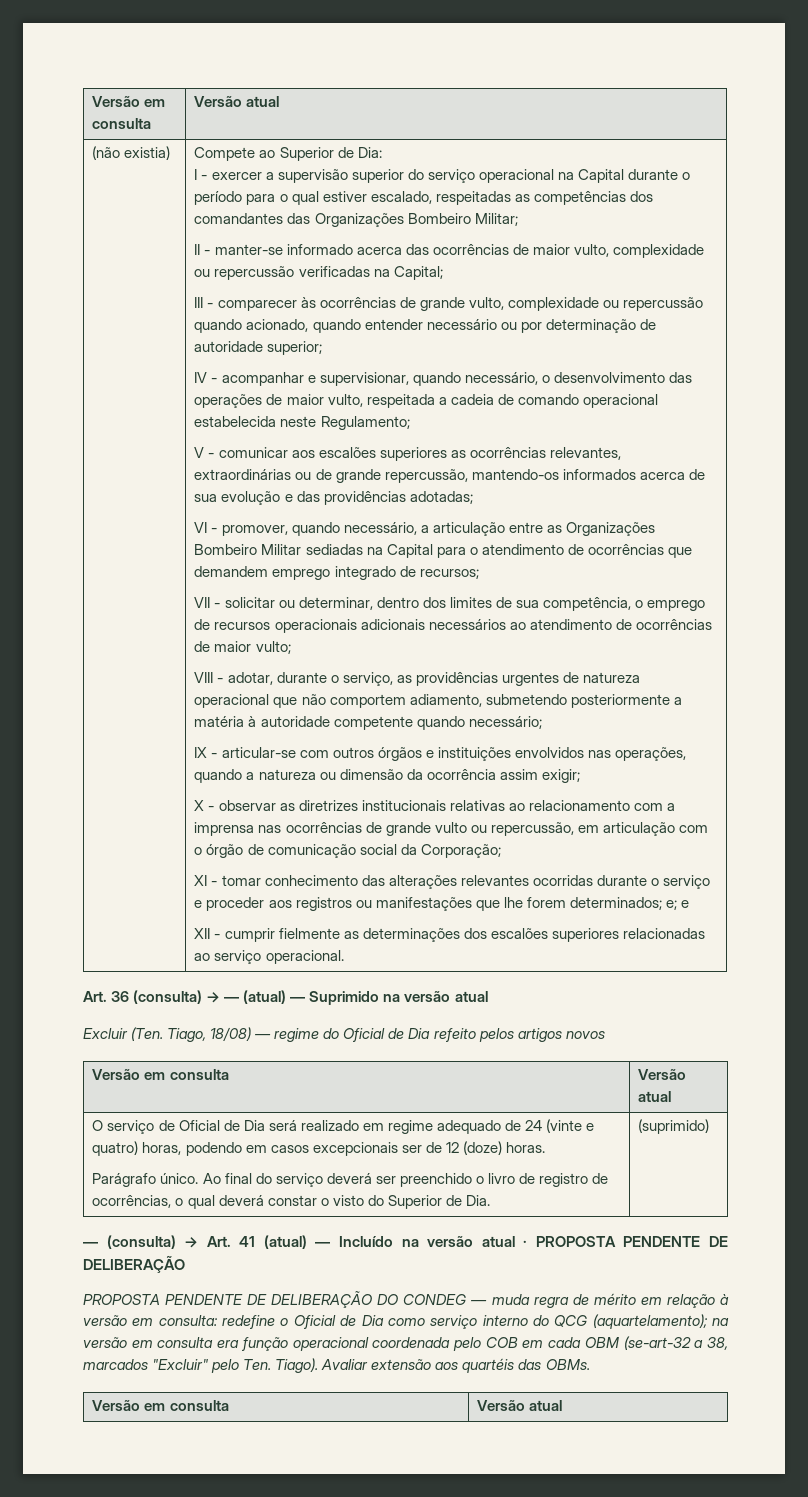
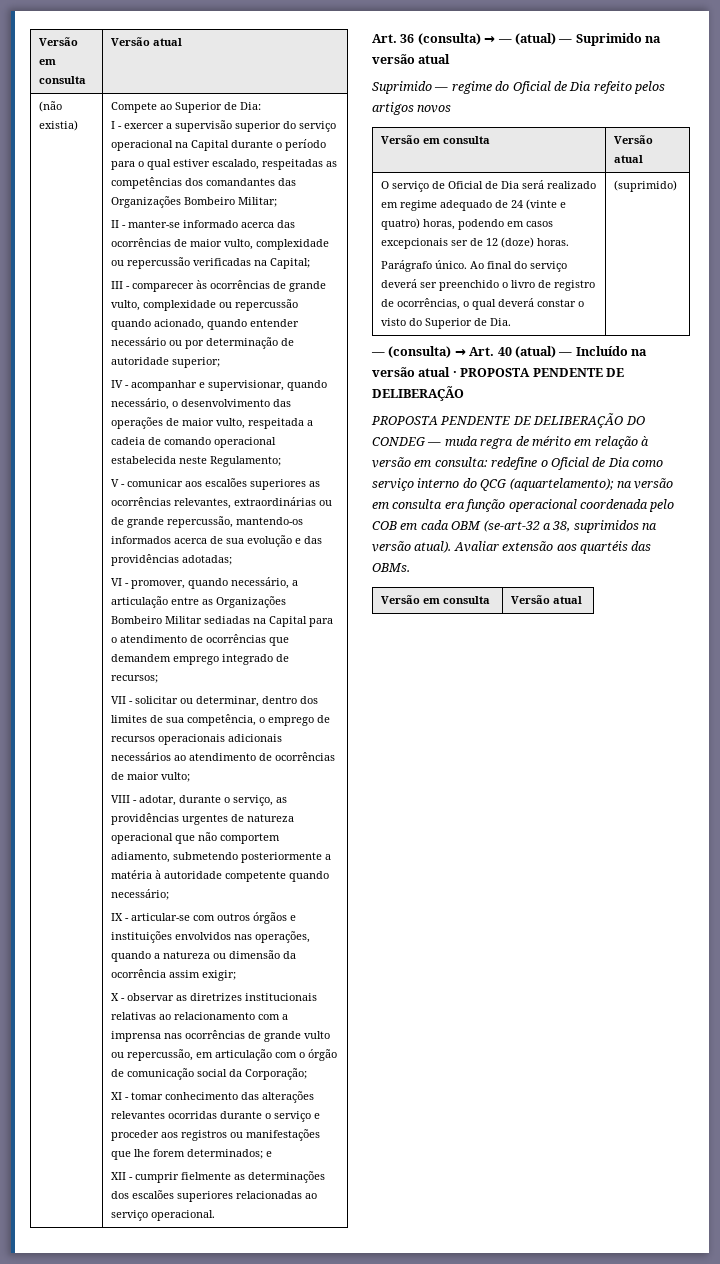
- XI - tomar conhecimento das alterações relevantes ocorridas durante o serviço e proceder aos registros ou manifestações que lhe forem determinados; e; e
+ XI - tomar conhecimento das alterações relevantes ocorridas durante o serviço e proceder aos registros ou manifestações que lhe forem determinados; e
- Excluir (Ten. Tiago, 18/08) — regime do Oficial de Dia refeito pelos artigos novos
+ Suprimido — regime do Oficial de Dia refeito pelos artigos novos
- — (consulta) → Art. 41 (atual) — Incluído na versão atual · PROPOSTA PENDENTE DE DELIBERAÇÃO
+ — (consulta) → Art. 40 (atual) — Incluído na versão atual · PROPOSTA PENDENTE DE DELIBERAÇÃO
- PROPOSTA PENDENTE DE DELIBERAÇÃO DO CONDEG — muda regra de mérito em relação à versão em consulta: redefine o Oficial de Dia como serviço interno do QCG (aquartelamento); na versão em consulta era função operacional coordenada pelo COB em cada OBM (se-art-32 a 38, marcados "Excluir" pelo Ten. Tiago).
+ PROPOSTA PENDENTE DE DELIBERAÇÃO DO CONDEG — muda regra de mérito em relação à versão em consulta: redefine o Oficial de Dia como serviço interno do QCG (aquartelamento); na versão em consulta era função operacional coordenada pelo COB em cada OBM (se-art-32 a 38, suprimidos na versão atual).

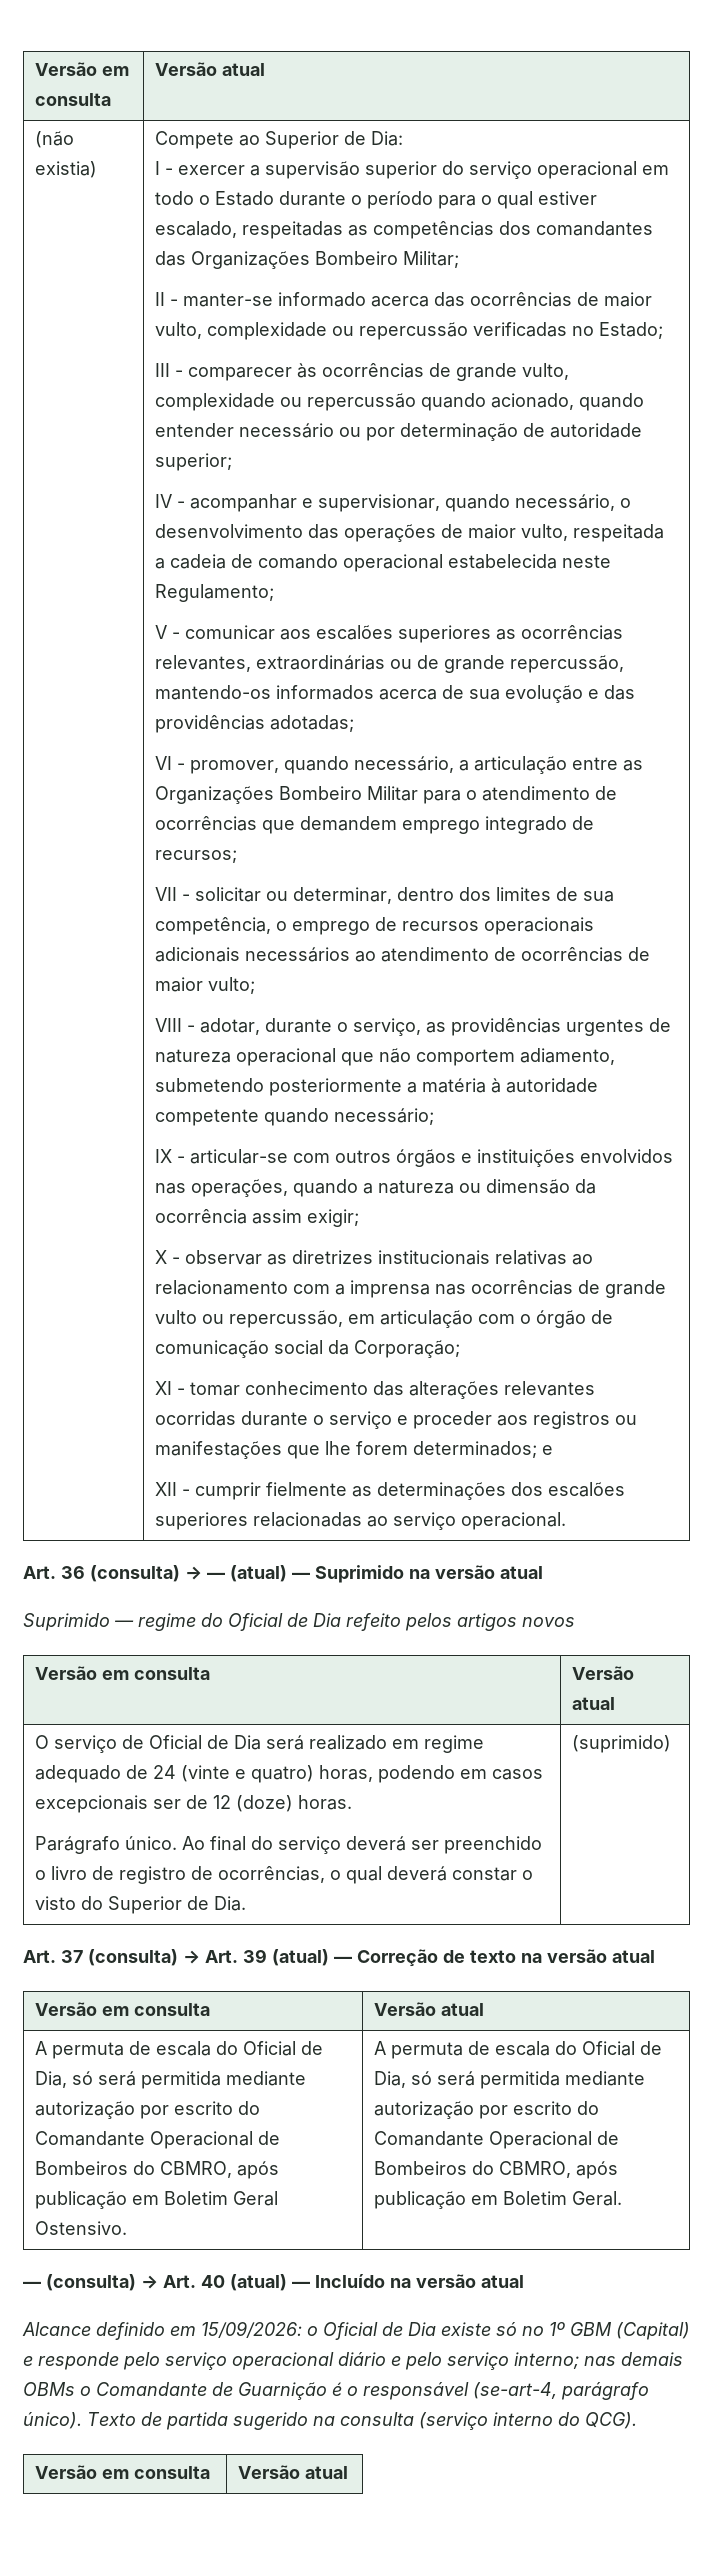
- I - exercer a supervisão superior do serviço operacional na Capital durante o período para o qual estiver escalado, respeitadas as competências dos comandantes das Organizações Bombeiro Militar;
+ I - exercer a supervisão superior do serviço operacional em todo o Estado durante o período para o qual estiver escalado, respeitadas as competências dos comandantes das Organizações Bombeiro Militar;
- II - manter-se informado acerca das ocorrências de maior vulto, complexidade ou repercussão verificadas na Capital;
+ II - manter-se informado acerca das ocorrências de maior vulto, complexidade ou repercussão verificadas no Estado;
- VI - promover, quando necessário, a articulação entre as Organizações Bombeiro Militar sediadas na Capital para o atendimento de ocorrências que demandem emprego integrado de recursos;
+ VI - promover, quando necessário, a articulação entre as Organizações Bombeiro Militar para o atendimento de ocorrências que demandem emprego integrado de recursos;
+ Art. 37 (consulta) → Art. 39 (atual) — Correção de texto na versão atual
+ Versão em consulta | Versão atual
+ A permuta de escala do Oficial de Dia, só será permitida mediante autorização por escrito do Comandante Operacional de Bombeiros do CBMRO, após publicação em Boletim Geral Ostensivo. | A permuta de escala do Oficial de Dia, só será permitida mediante autorização por escrito do Comandante Operacional de Bombeiros do CBMRO, após publicação em Boletim Geral.
- — (consulta) → Art. 40 (atual) — Incluído na versão atual · PROPOSTA PENDENTE DE DELIBERAÇÃO
- PROPOSTA PENDENTE DE DELIBERAÇÃO DO CONDEG — muda regra de mérito em relação à versão em consulta: redefine o Oficial de Dia como serviço interno do QCG (aquartelamento); na versão em consulta era função operacional coordenada pelo COB em cada OBM (se-art-32 a 38, suprimidos na versão atual). Avaliar extensão aos quartéis das OBMs.
+ — (consulta) → Art. 40 (atual) — Incluído na versão atual
+ Alcance definido em 15/09/2026: o Oficial de Dia existe só no 1º GBM (Capital) e responde pelo serviço operacional diário e pelo serviço interno; nas demais OBMs o Comandante de Guarnição é o responsável (se-art-4, parágrafo único). Texto de partida sugerido na consulta (serviço interno do QCG).

